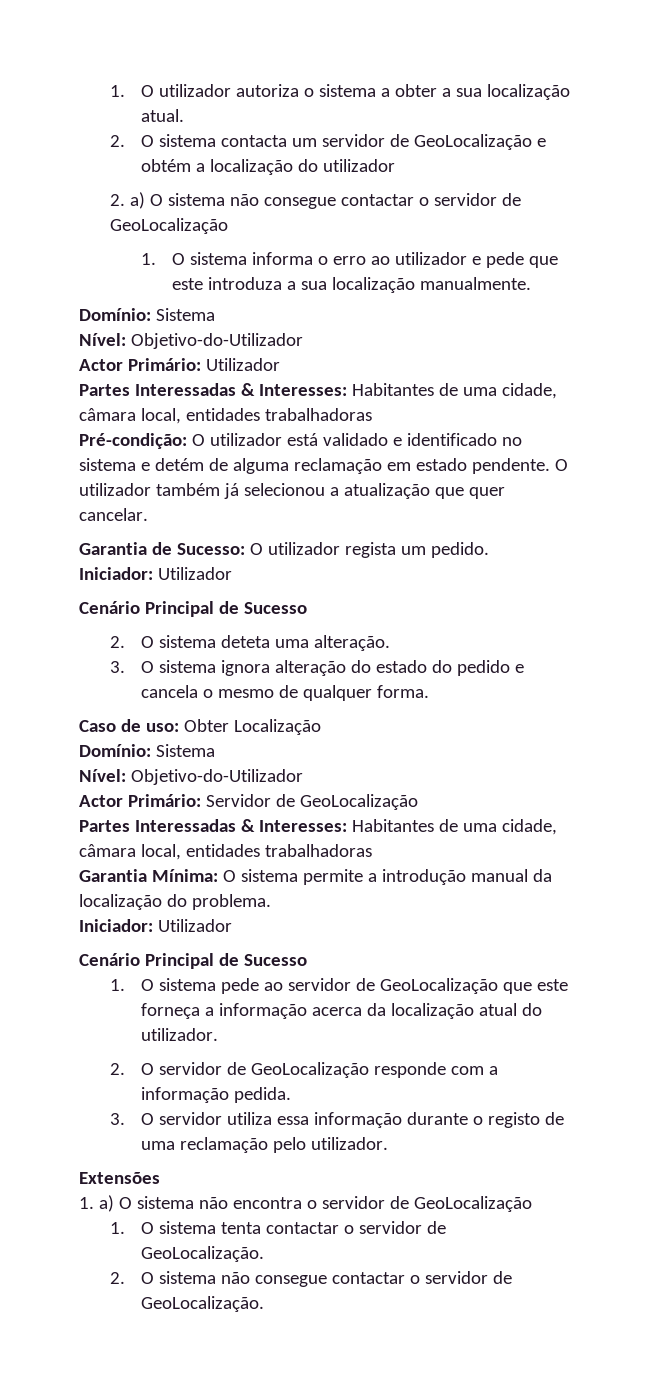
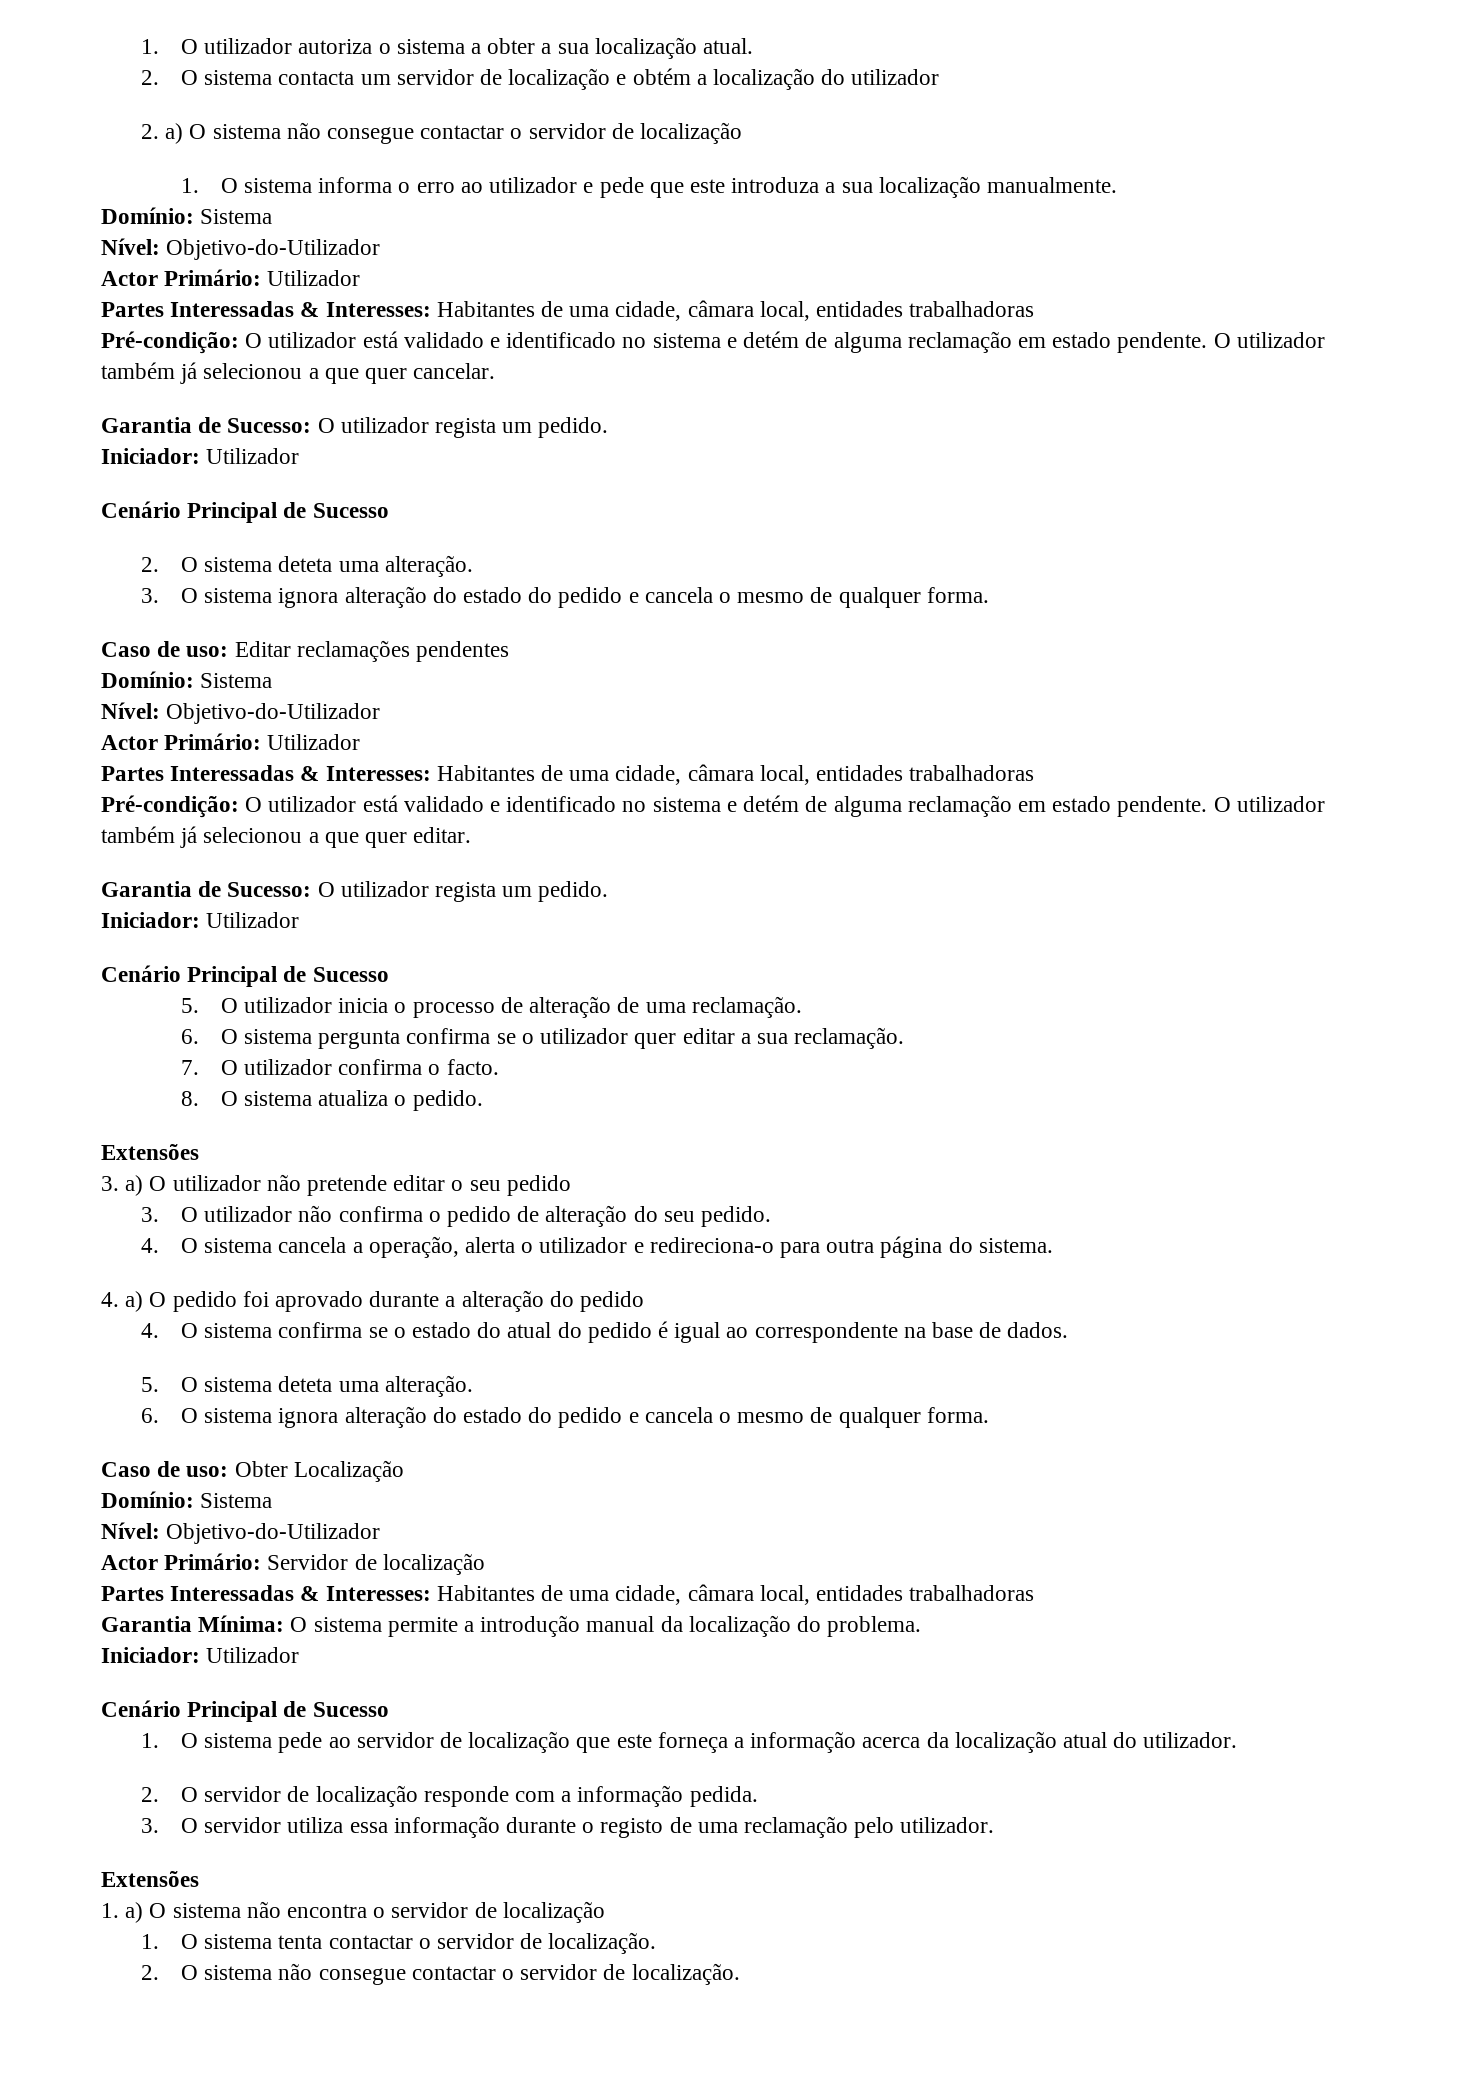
- 2. O sistema contacta um servidor de GeoLocalização e obtém a localização do utilizador
+ 2. O sistema contacta um servidor de localização e obtém a localização do utilizador
- 2. a) O sistema não consegue contactar o servidor de GeoLocalização
+ 2. a) O sistema não consegue contactar o servidor de localização
- O utilizador também já selecionou a atualização que quer cancelar.
+ O utilizador também já selecionou a que quer cancelar.
+ Caso de uso: Editar reclamações pendentes
+ Domínio: Sistema
+ Nível: Objetivo-do-Utilizador
+ Actor Primário: Utilizador
+ Partes Interessadas & Interesses: Habitantes de uma cidade, câmara local, entidades trabalhadoras
+ Pré-condição: O utilizador está validado e identificado no sistema e detém de alguma reclamação em estado pendente. O utilizador também já selecionou a que quer editar.
+ Garantia de Sucesso: O utilizador regista um pedido.
+ Iniciador: Utilizador
+ Cenário Principal de Sucesso
+ 5. O utilizador inicia o processo de alteração de uma reclamação.
+ 6. O sistema pergunta confirma se o utilizador quer editar a sua reclamação.
+ 7. O utilizador confirma o facto.
+ 8. O sistema atualiza o pedido.
+ Extensões
+ 3. a) O utilizador não pretende editar o seu pedido
+ 3. O utilizador não confirma o pedido de alteração do seu pedido.
+ 4. O sistema cancela a operação, alerta o utilizador e redireciona-o para outra página do sistema.
+ 4. a) O pedido foi aprovado durante a alteração do pedido
+ 4. O sistema confirma se o estado do atual do pedido é igual ao correspondente na base de dados.
+ 5. O sistema deteta uma alteração.
+ 6. O sistema ignora alteração do estado do pedido e cancela o mesmo de qualquer forma.
- Actor Primário: Servidor de GeoLocalização
+ Actor Primário: Servidor de localização
- 1. O sistema pede ao servidor de GeoLocalização que este forneça a informação acerca da localização atual do utilizador.
+ 1. O sistema pede ao servidor de localização que este forneça a informação acerca da localização atual do utilizador.
- 2. O servidor de GeoLocalização responde com a informação pedida.
+ 2. O servidor de localização responde com a informação pedida.
- 1. a) O sistema não encontra o servidor de GeoLocalização
+ 1. a) O sistema não encontra o servidor de localização
- 1. O sistema tenta contactar o servidor de GeoLocalização.
+ 1. O sistema tenta contactar o servidor de localização.
- 2. O sistema não consegue contactar o servidor de GeoLocalização.
+ 2. O sistema não consegue contactar o servidor de localização.

